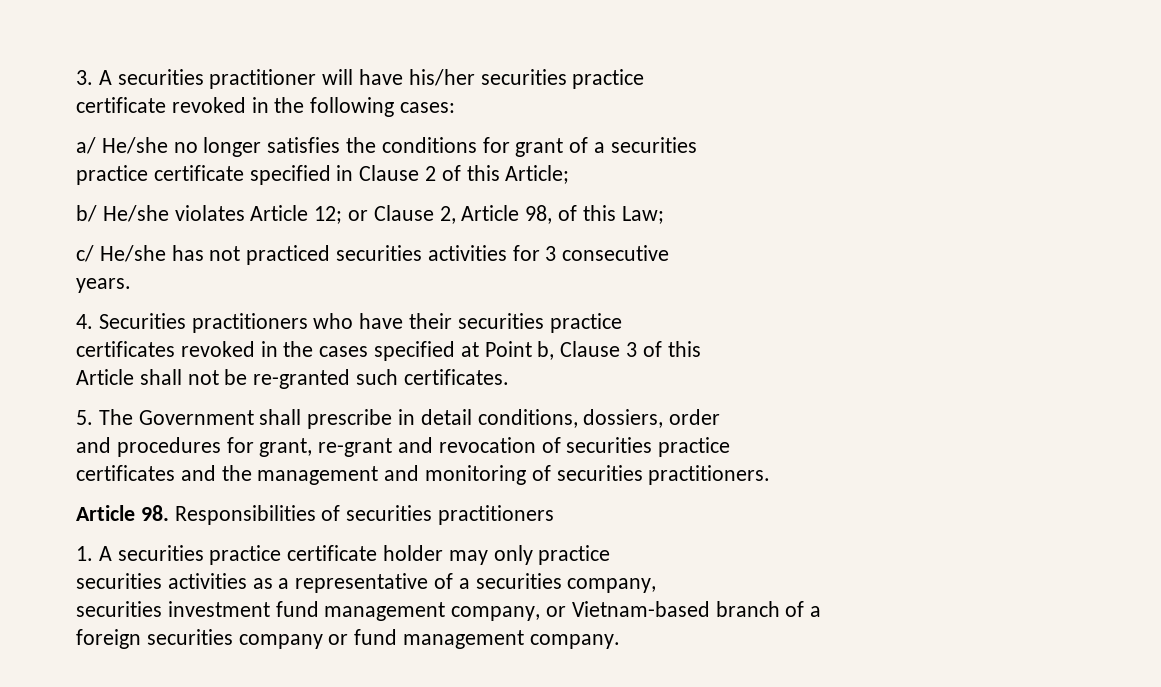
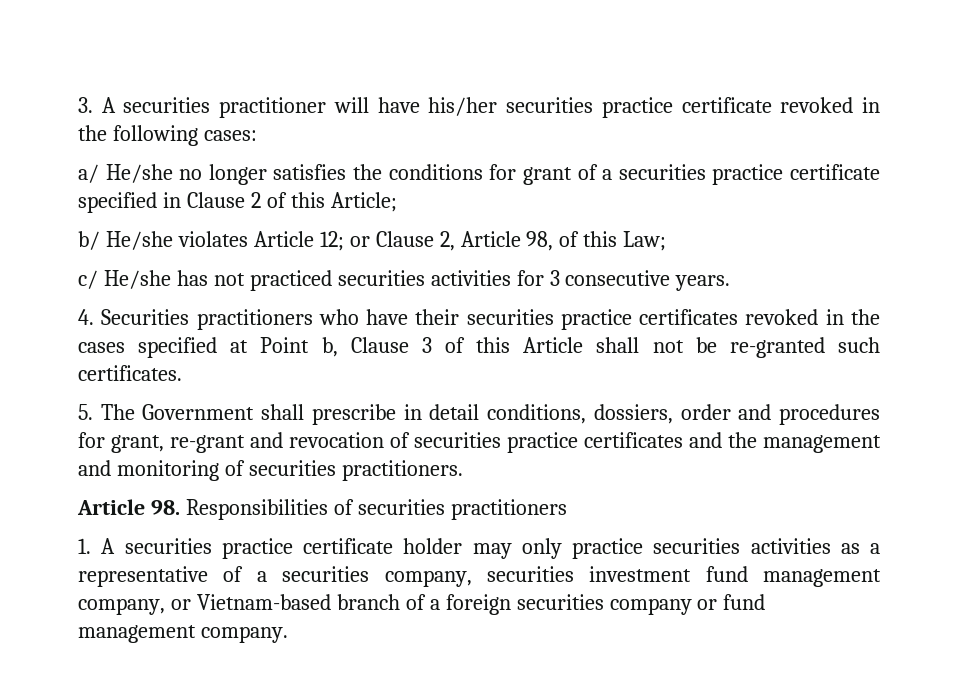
- 3. A securities practitioner will have his/her securities practice
- certificate revoked in the following cases:
+ 3. A securities practitioner will have his/her securities practice certificate revoked in the following cases:
- a/ He/she no longer satisfies the conditions for grant of a securities
- practice certificate specified in Clause 2 of this Article;
+ a/ He/she no longer satisfies the conditions for grant of a securities practice certificate specified in Clause 2 of this Article;
- c/ He/she has not practiced securities activities for 3 consecutive
- years.
+ c/ He/she has not practiced securities activities for 3 consecutive years.
- 4. Securities practitioners who have their securities practice
- certificates revoked in the cases specified at Point b, Clause 3 of this
- Article shall not be re-granted such certificates.
+ 4. Securities practitioners who have their securities practice certificates revoked in the cases specified at Point b, Clause 3 of this Article shall not be re-granted such certificates.
- 5. The Government shall prescribe in detail conditions, dossiers, order
- and procedures for grant, re-grant and revocation of securities practice
- certificates and the management and monitoring of securities practitioners.
+ 5. The Government shall prescribe in detail conditions, dossiers, order and procedures for grant, re-grant and revocation of securities practice certificates and the management and monitoring of securities practitioners.
- 1. A securities practice certificate holder may only practice
- securities activities as a representative of a securities company,
- securities investment fund management company, or Vietnam-based branch of a
- foreign securities company or fund management company.
+ 1. A securities practice certificate holder may only practice securities activities as a representative of a securities company, securities investment fund management company, or Vietnam-based branch of a foreign securities company or fund management company.

